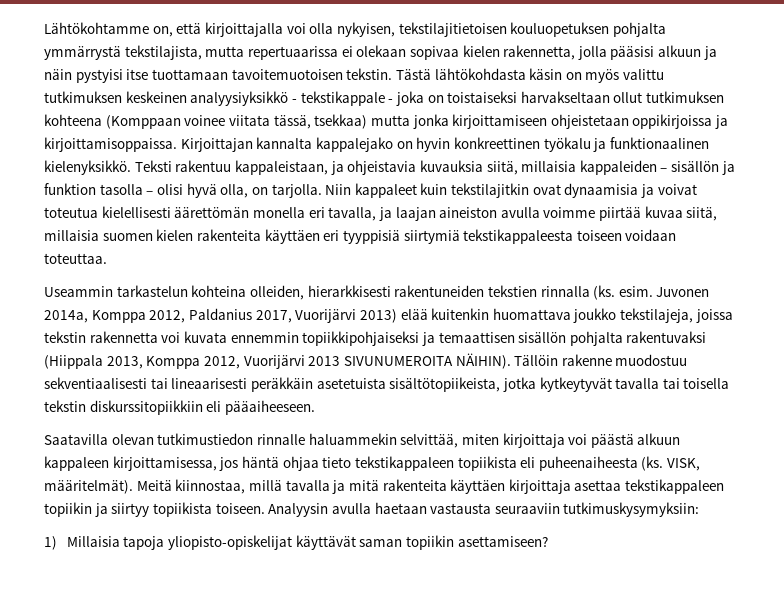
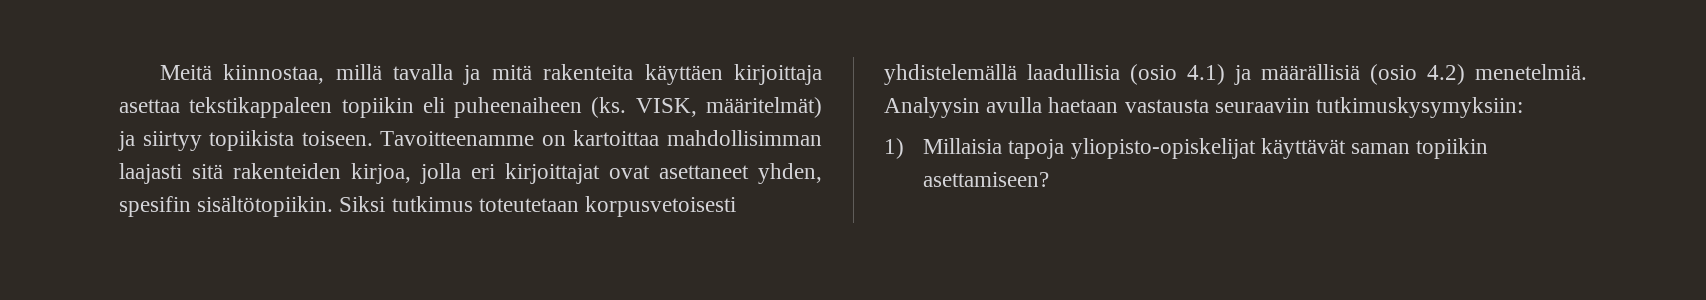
- Lähtökohtamme on, että kirjoittajalla voi olla nykyisen, tekstilajitietoisen kouluopetuksen pohjalta ymmärrystä tekstilajista, mutta repertuaarissa ei olekaan sopivaa kielen rakennetta, jolla pääsisi alkuun ja näin pystyisi itse tuottamaan tavoitemuotoisen tekstin. Tästä lähtökohdasta käsin on myös valittu tutkimuksen keskeinen analyysiyksikkö - tekstikappale - joka on toistaiseksi harvakseltaan ollut tutkimuksen kohteena (Komppaan voinee viitata tässä, tsekkaa) mutta jonka kirjoittamiseen ohjeistetaan oppikirjoissa ja kirjoittamisoppaissa. Kirjoittajan kannalta kappalejako on hyvin konkreettinen työkalu ja funktionaalinen kielenyksikkö. Teksti rakentuu kappaleistaan, ja ohjeistavia kuvauksia siitä, millaisia kappaleiden – sisällön ja funktion tasolla – olisi hyvä olla, on tarjolla. Niin kappaleet kuin tekstilajitkin ovat dynaamisia ja voivat toteutua kielellisesti äärettömän monella eri tavalla, ja laajan aineiston avulla voimme piirtää kuvaa siitä, millaisia suomen kielen rakenteita käyttäen eri tyyppisiä siirtymiä tekstikappaleesta toiseen voidaan toteuttaa.
- Useammin tarkastelun kohteina olleiden, hierarkkisesti rakentuneiden tekstien rinnalla (ks. esim. Juvonen 2014a, Komppa 2012, Paldanius 2017, Vuorijärvi 2013) elää kuitenkin huomattava joukko tekstilajeja, joissa tekstin rakennetta voi kuvata ennemmin topiikkipohjaiseksi ja temaattisen sisällön pohjalta rakentuvaksi (Hiippala 2013, Komppa 2012, Vuorijärvi 2013 SIVUNUMEROITA NÄIHIN). Tällöin rakenne muodostuu sekventiaalisesti tai lineaarisesti peräkkäin asetetuista sisältötopiikeista, jotka kytkeytyvät tavalla tai toisella tekstin diskurssitopiikkiin eli pääaiheeseen.
- Saatavilla olevan tutkimustiedon rinnalle haluammekin selvittää, miten kirjoittaja voi päästä alkuun kappaleen kirjoittamisessa, jos häntä ohjaa tieto tekstikappaleen topiikista eli puheenaiheesta (ks. VISK, määritelmät). Meitä kiinnostaa, millä tavalla ja mitä rakenteita käyttäen kirjoittaja asettaa tekstikappaleen topiikin ja siirtyy topiikista toiseen.
+ Meitä kiinnostaa, millä tavalla ja mitä rakenteita käyttäen kirjoittaja asettaa tekstikappaleen topiikin eli puheenaiheen (ks. VISK, määritelmät) ja siirtyy topiikista toiseen. Tavoitteenamme on kartoittaa mahdollisimman laajasti sitä rakenteiden kirjoa, jolla eri kirjoittajat ovat asettaneet yhden, spesifin sisältötopiikin. Siksi tutkimus toteutetaan korpusvetoisesti yhdistelemällä laadullisia (osio 4.1) ja määrällisiä (osio 4.2) menetelmiä.

